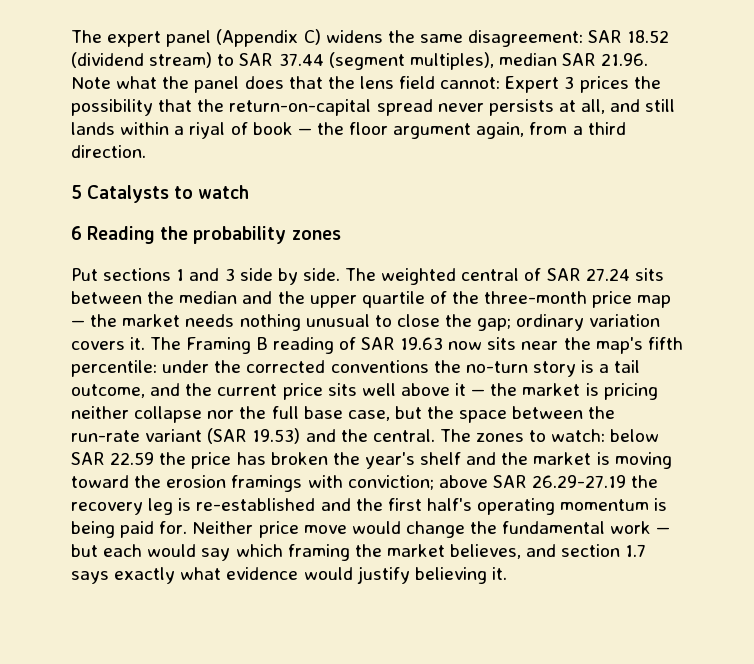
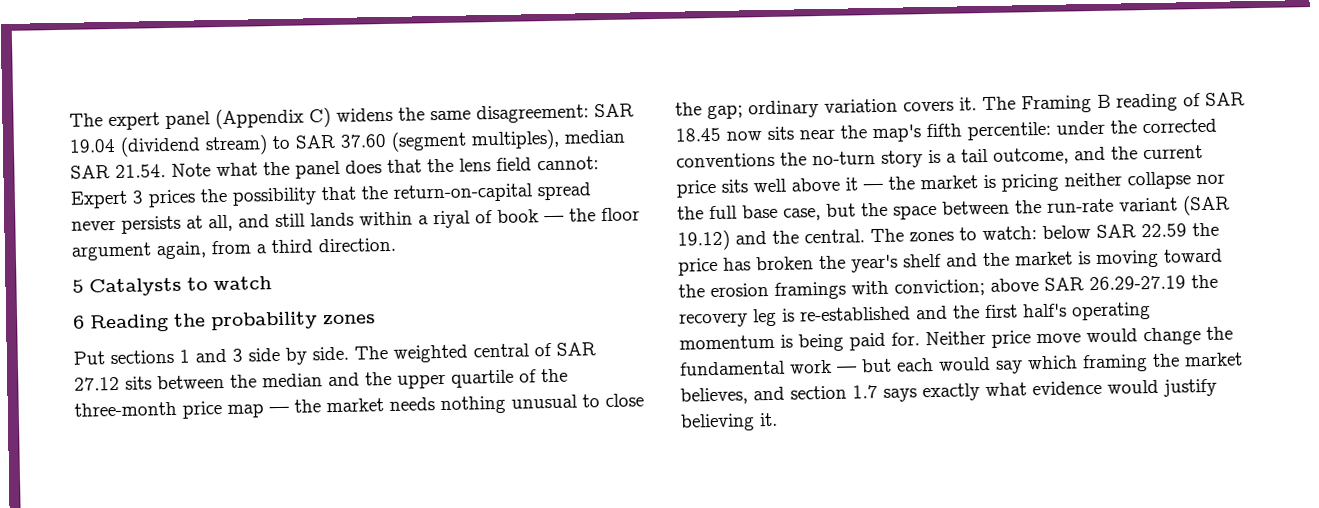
- The expert panel (Appendix C) widens the same disagreement: SAR 18.52 (dividend stream) to SAR 37.44 (segment multiples), median SAR 21.96. Note what the panel does that the lens field cannot: Expert 3 prices the possibility that the return-on-capital spread never persists at all, and still lands within a riyal of book — the floor argument again, from a third direction.
+ The expert panel (Appendix C) widens the same disagreement: SAR 19.04 (dividend stream) to SAR 37.60 (segment multiples), median SAR 21.54. Note what the panel does that the lens field cannot: Expert 3 prices the possibility that the return-on-capital spread never persists at all, and still lands within a riyal of book — the floor argument again, from a third direction.
- The weighted central of SAR 27.24 sits between the median and the upper quartile of the three-month price map — the market needs nothing unusual to close the gap; ordinary variation covers it.
+ The weighted central of SAR 27.12 sits between the median and the upper quartile of the three-month price map — the market needs nothing unusual to close the gap; ordinary variation covers it.
- The Framing B reading of SAR 19.63 now sits near the map's fifth percentile: under the corrected conventions the no-turn story is a tail outcome, and the current price sits well above it — the market is pricing neither collapse nor the full base case, but the space between the run-rate variant (SAR 19.53) and the central.
+ The Framing B reading of SAR 18.45 now sits near the map's fifth percentile: under the corrected conventions the no-turn story is a tail outcome, and the current price sits well above it — the market is pricing neither collapse nor the full base case, but the space between the run-rate variant (SAR 19.12) and the central.

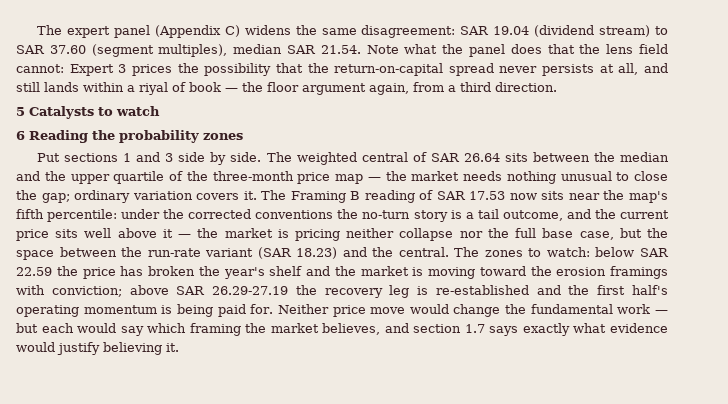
- The weighted central of SAR 27.12 sits between the median and the upper quartile of the three-month price map — the market needs nothing unusual to close the gap; ordinary variation covers it.
+ The weighted central of SAR 26.64 sits between the median and the upper quartile of the three-month price map — the market needs nothing unusual to close the gap; ordinary variation covers it.
- The Framing B reading of SAR 18.45 now sits near the map's fifth percentile: under the corrected conventions the no-turn story is a tail outcome, and the current price sits well above it — the market is pricing neither collapse nor the full base case, but the space between the run-rate variant (SAR 19.12) and the central.
+ The Framing B reading of SAR 17.53 now sits near the map's fifth percentile: under the corrected conventions the no-turn story is a tail outcome, and the current price sits well above it — the market is pricing neither collapse nor the full base case, but the space between the run-rate variant (SAR 18.23) and the central.

